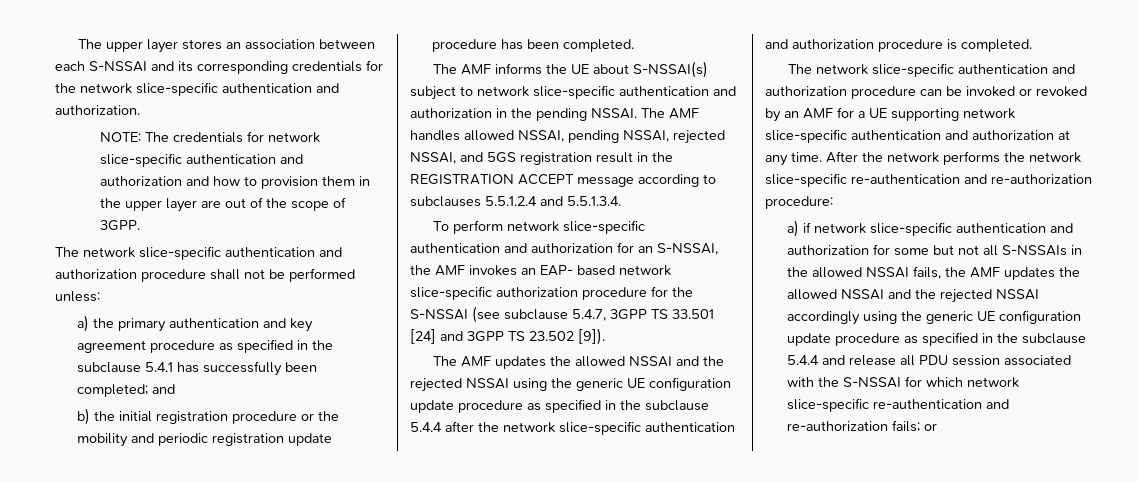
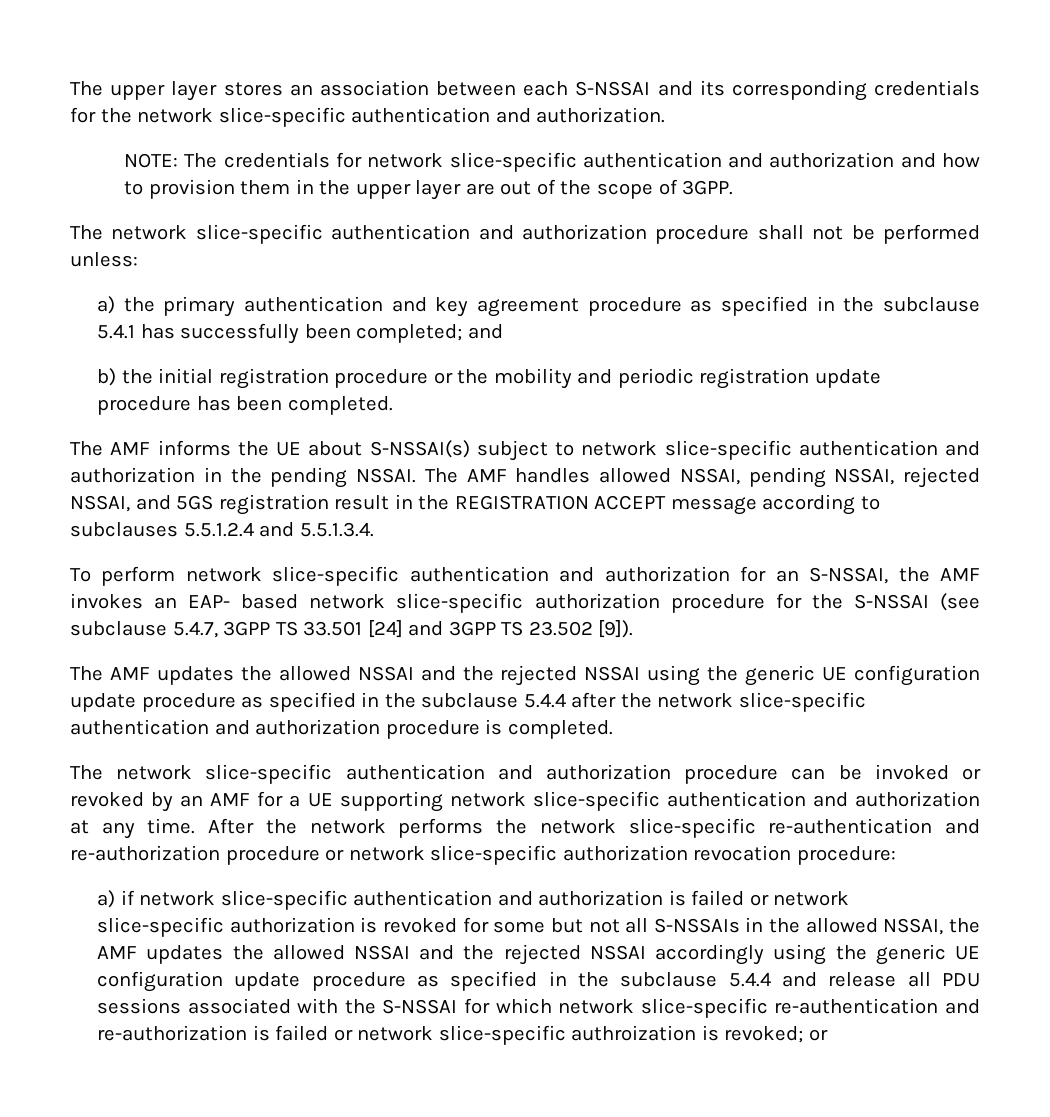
- After the network performs the network slice-specific re-authentication and re-authorization procedure:
+ After the network performs the network slice-specific re-authentication and re-authorization procedure or network slice-specific authorization revocation procedure:
- a) if network slice-specific authentication and authorization for some but not all S-NSSAIs in the allowed NSSAI fails, the AMF updates the allowed NSSAI and the rejected NSSAI accordingly using the generic UE configuration update procedure as specified in the subclause 5.4.4 and release all PDU session associated with the S-NSSAI for which network slice-specific re-authentication and re-authorization fails; or
+ a) if network slice-specific authentication and authorization is failed or network slice-specific authorization is revoked for some but not all S-NSSAIs in the allowed NSSAI, the AMF updates the allowed NSSAI and the rejected NSSAI accordingly using the generic UE configuration update procedure as specified in the subclause 5.4.4 and release all PDU sessions associated with the S-NSSAI for which network slice-specific re-authentication and re-authorization is failed or network slice-specific authroization is revoked; or

